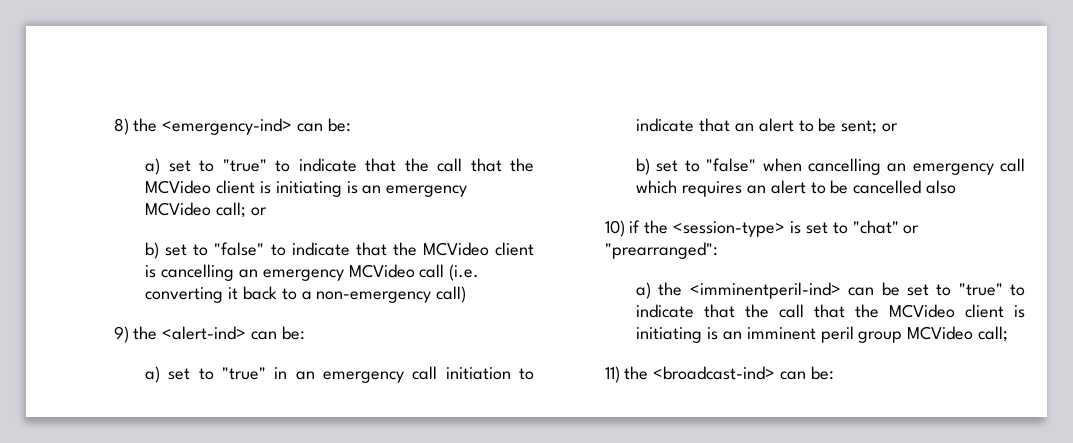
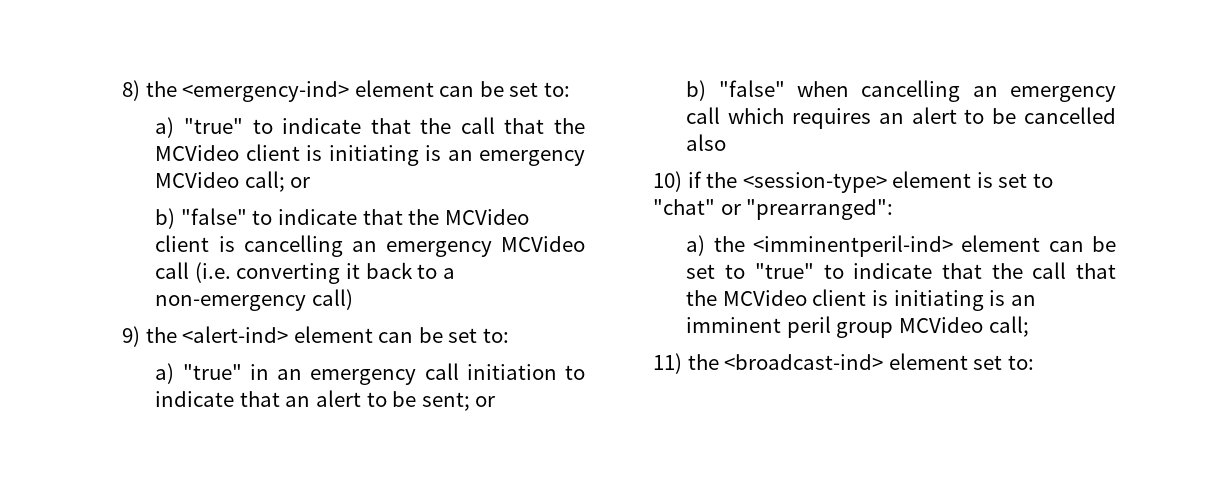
- 8) the <emergency-ind> can be:
- a) set to "true" to indicate that the call that the MCVideo client is initiating is an emergency MCVideo call; or
+ 8) the <emergency-ind> element can be set to:
+ a) "true" to indicate that the call that the MCVideo client is initiating is an emergency MCVideo call; or
- b) set to "false" to indicate that the MCVideo client is cancelling an emergency MCVideo call (i.e. converting it back to a non-emergency call)
+ b) "false" to indicate that the MCVideo client is cancelling an emergency MCVideo call (i.e. converting it back to a non-emergency call)
- 9) the <alert-ind> can be:
- a) set to "true" in an emergency call initiation to indicate that an alert to be sent; or
+ 9) the <alert-ind> element can be set to:
+ a) "true" in an emergency call initiation to indicate that an alert to be sent; or
- b) set to "false" when cancelling an emergency call which requires an alert to be cancelled also
+ b) "false" when cancelling an emergency call which requires an alert to be cancelled also
- 10) if the <session-type> is set to "chat" or "prearranged":
+ 10) if the <session-type> element is set to "chat" or "prearranged":
- a) the <imminentperil-ind> can be set to "true" to indicate that the call that the MCVideo client is initiating is an imminent peril group MCVideo call;
+ a) the <imminentperil-ind> element can be set to "true" to indicate that the call that the MCVideo client is initiating is an imminent peril group MCVideo call;
- 11) the <broadcast-ind> can be:
+ 11) the <broadcast-ind> element set to:

